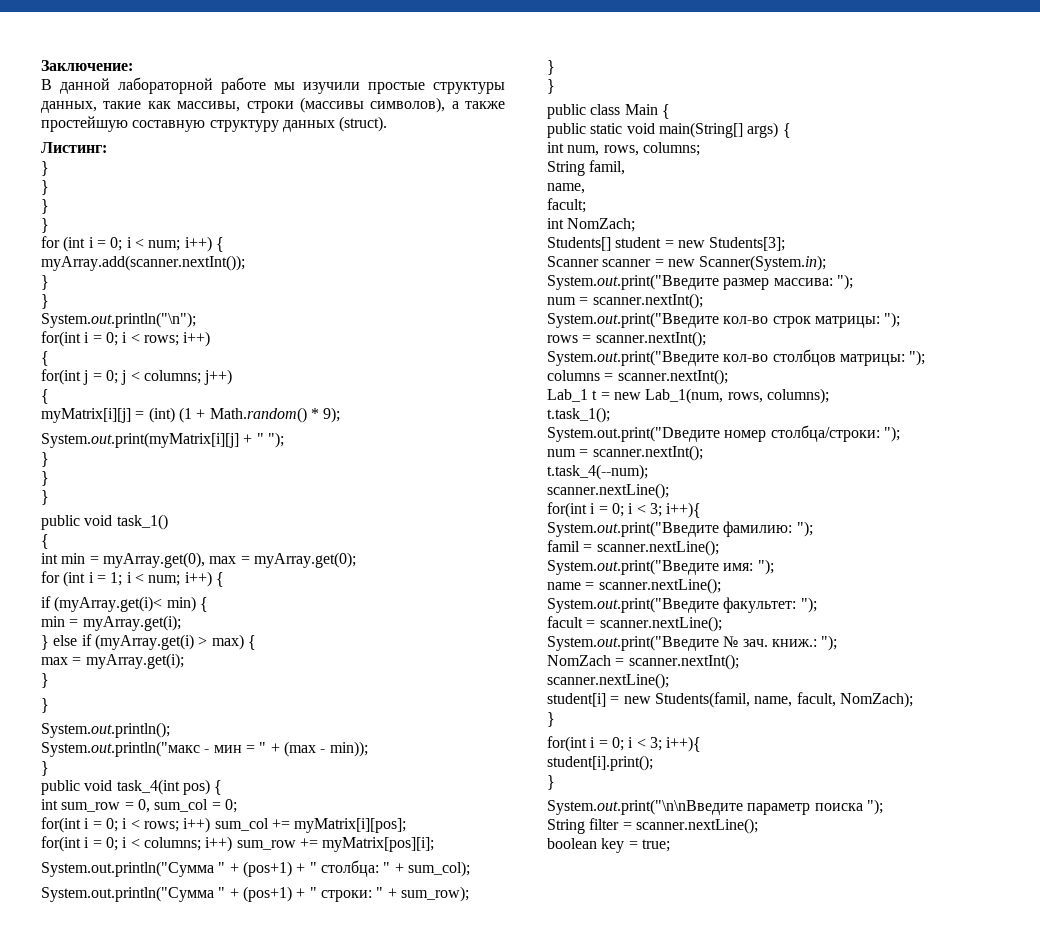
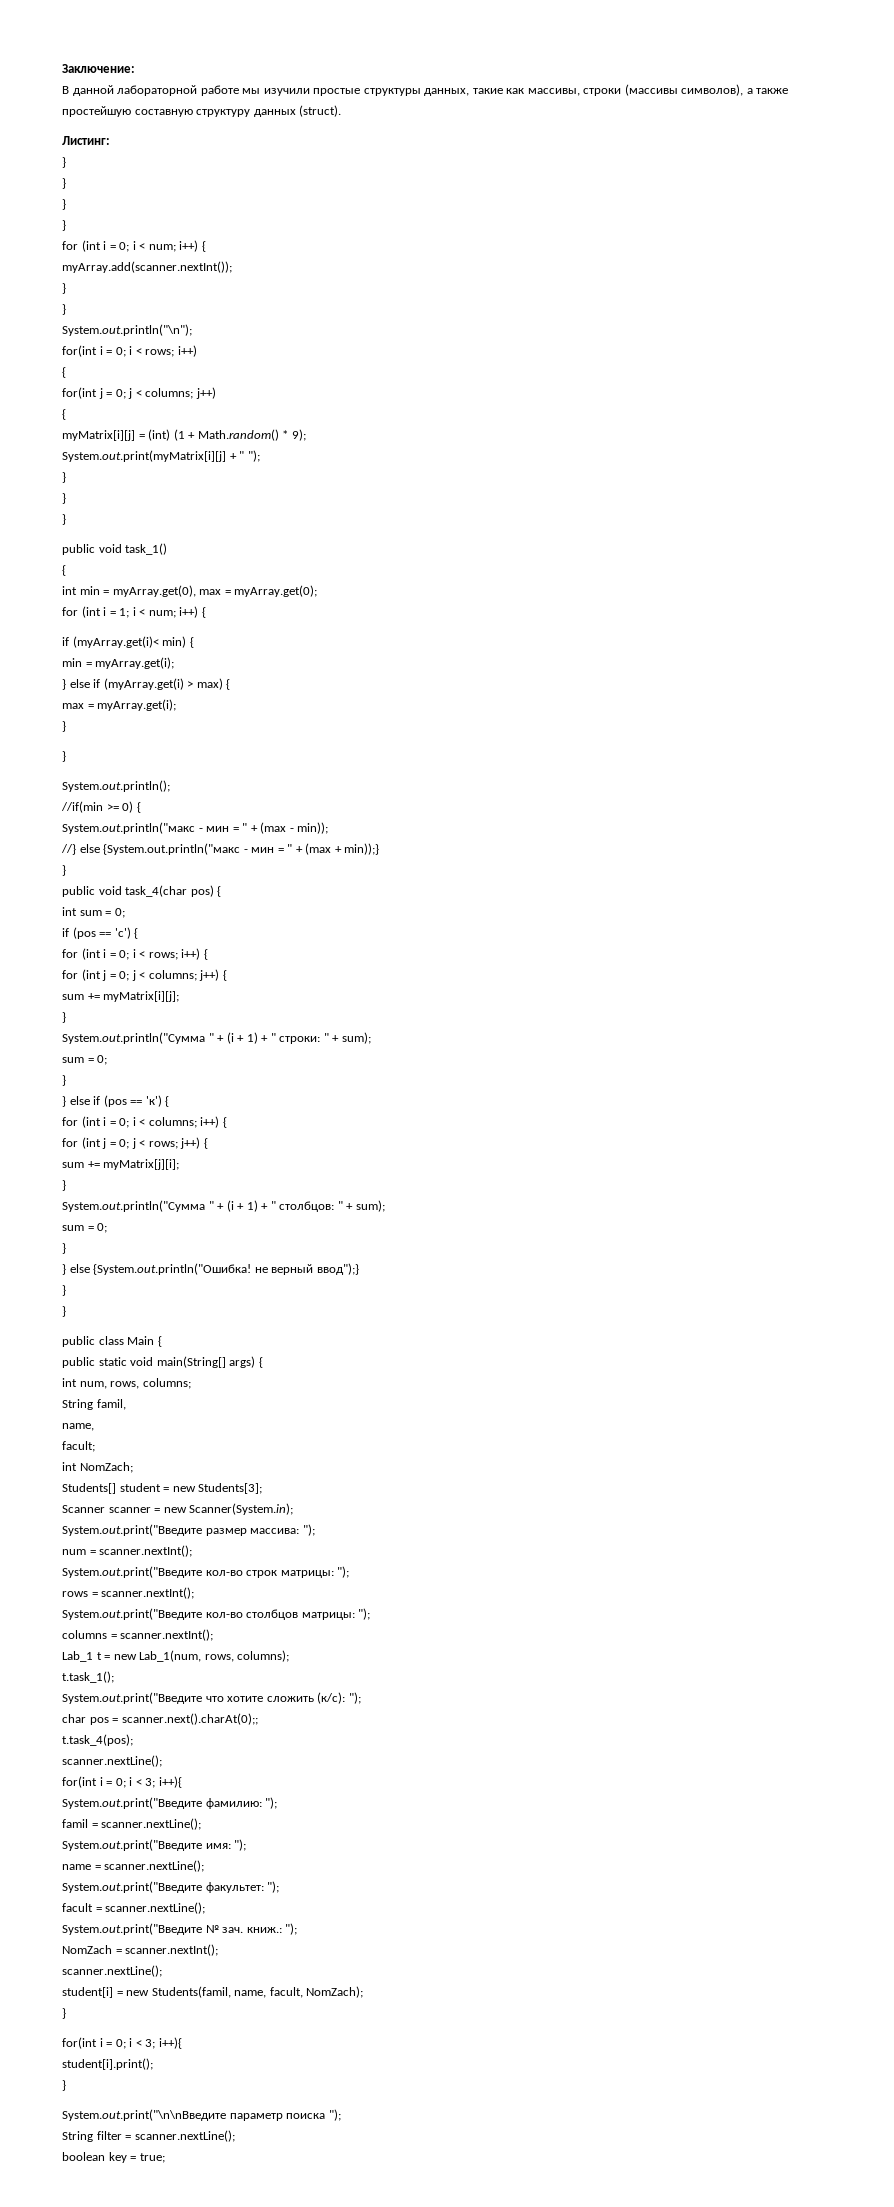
+ //if(min >= 0) {
  System.out.println("макс - мин = " + (max - min));
+ //} else {System.out.println("макс - мин = " + (max + min));}
  }
- public void task_4(int pos) {
+ public void task_4(char pos) {
- int sum_row = 0, sum_col = 0;
- for(int i = 0; i < rows; i++) sum_col += myMatrix[i][pos];
- for(int i = 0; i < columns; i++) sum_row += myMatrix[pos][i];
- System.out.println("Сумма " + (pos+1) + " столбца: " + sum_col);
- System.out.println("Сумма " + (pos+1) + " строки: " + sum_row);
+ int sum = 0;
+ if (pos == 'с') {
+ for (int i = 0; i < rows; i++) {
+ for (int j = 0; j < columns; j++) {
+ sum += myMatrix[i][j];
+ }
+ System.out.println("Сумма " + (i + 1) + " строки: " + sum);
+ sum = 0;
+ }
+ } else if (pos == 'к') {
+ for (int i = 0; i < columns; i++) {
+ for (int j = 0; j < rows; j++) {
+ sum += myMatrix[j][i];
+ }
+ System.out.println("Сумма " + (i + 1) + " столбцов: " + sum);
+ sum = 0;
+ }
+ } else {System.out.println("Ошибка! не верный ввод");}
- System.out.print("Dведите номер столбца/строки: ");
- num = scanner.nextInt();
- t.task_4(--num);
+ System.out.print("Введите что хотите сложить (к/с): ");
+ char pos = scanner.next().charAt(0);;
+ t.task_4(pos);

